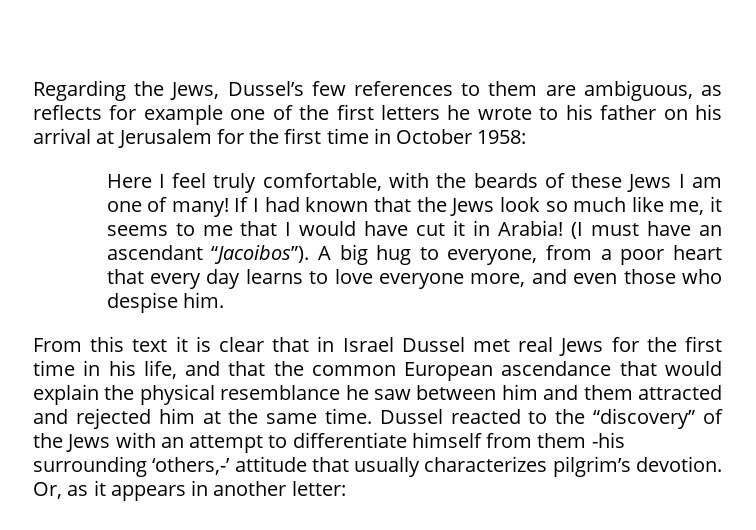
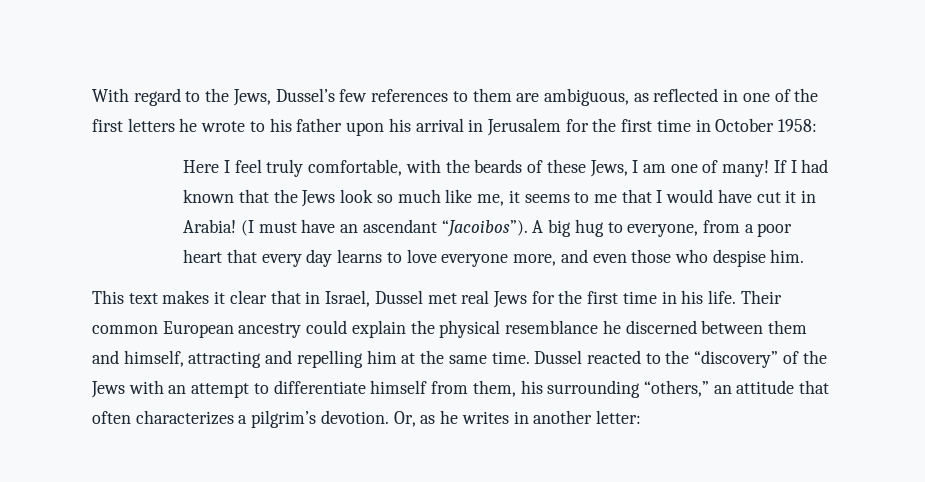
- Regarding the Jews, Dussel’s few references to them are ambiguous, as reflects for example one of the first letters he wrote to his father on his arrival at Jerusalem for the first time in October 1958:
+ With regard to the Jews, Dussel’s few references to them are ambiguous, as reflected in one of the first letters he wrote to his father upon his arrival in Jerusalem for the first time in October 1958:
- Here I feel truly comfortable, with the beards of these Jews I am one of many!
+ Here I feel truly comfortable, with the beards of these Jews, I am one of many!
- From this text it is clear that in Israel Dussel met real Jews for the first time in his life, and that the common European ascendance that would explain the physical resemblance he saw between him and them attracted and rejected him at the same time.
+ This text makes it clear that in Israel, Dussel met real Jews for the first time in his life. Their common European ancestry could explain the physical resemblance he discerned between them and himself, attracting and repelling him at the same time.
- Dussel reacted to the “discovery” of the Jews with an attempt to differentiate himself from them -his surrounding ‘others,-’ attitude that usually characterizes pilgrim’s devotion.
+ Dussel reacted to the “discovery” of the Jews with an attempt to differentiate himself from them, his surrounding “others,” an attitude that often characterizes a pilgrim’s devotion.
- Or, as it appears in another letter:
+ Or, as he writes in another letter:

